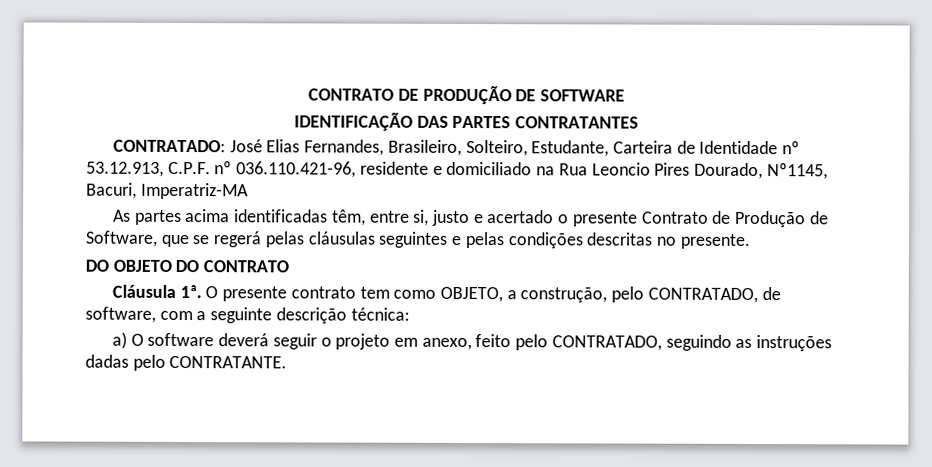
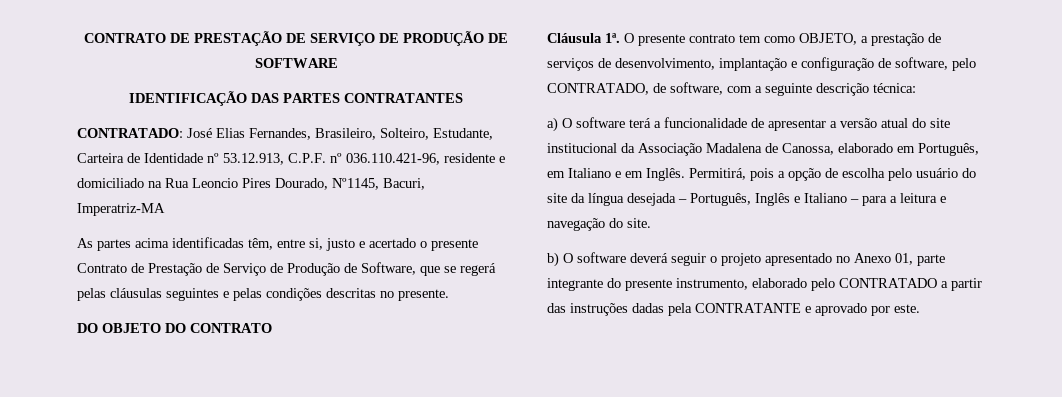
- CONTRATO DE PRODUÇÃO DE SOFTWARE
+ CONTRATO DE PRESTAÇÃO DE SERVIÇO DE PRODUÇÃO DE SOFTWARE
- As partes acima identificadas têm, entre si, justo e acertado o presente Contrato de Produção de Software, que se regerá pelas cláusulas seguintes e pelas condições descritas no presente.
+ As partes acima identificadas têm, entre si, justo e acertado o presente Contrato de Prestação de Serviço de Produção de Software, que se regerá pelas cláusulas seguintes e pelas condições descritas no presente.
- O presente contrato tem como OBJETO, a construção, pelo CONTRATADO, de software, com a seguinte descrição técnica:
+ O presente contrato tem como OBJETO, a prestação de serviços de desenvolvimento, implantação e configuração de software, pelo CONTRATADO, de software, com a seguinte descrição técnica:
- a) O software deverá seguir o projeto em anexo, feito pelo CONTRATADO, seguindo as instruções dadas pelo CONTRATANTE.
+ a) O software terá a funcionalidade de apresentar a versão atual do site institucional da Associação Madalena de Canossa, elaborado em Português, em Italiano e em Inglês. Permitirá, pois a opção de escolha pelo usuário do site da língua desejada – Português, Inglês e Italiano – para a leitura e navegação do site.
+ b) O software deverá seguir o projeto apresentado no Anexo 01, parte integrante do presente instrumento, elaborado pelo CONTRATADO a partir das instruções dadas pela CONTRATANTE e aprovado por este.

